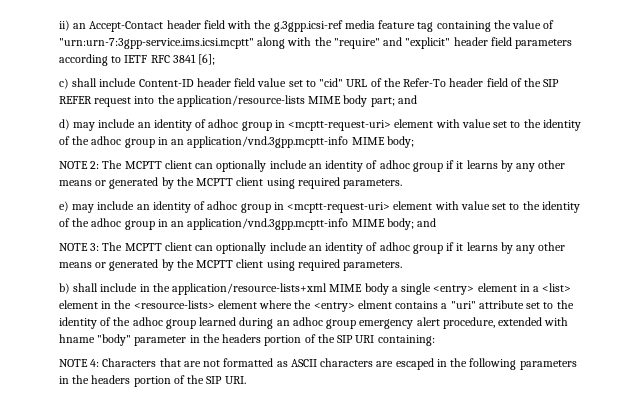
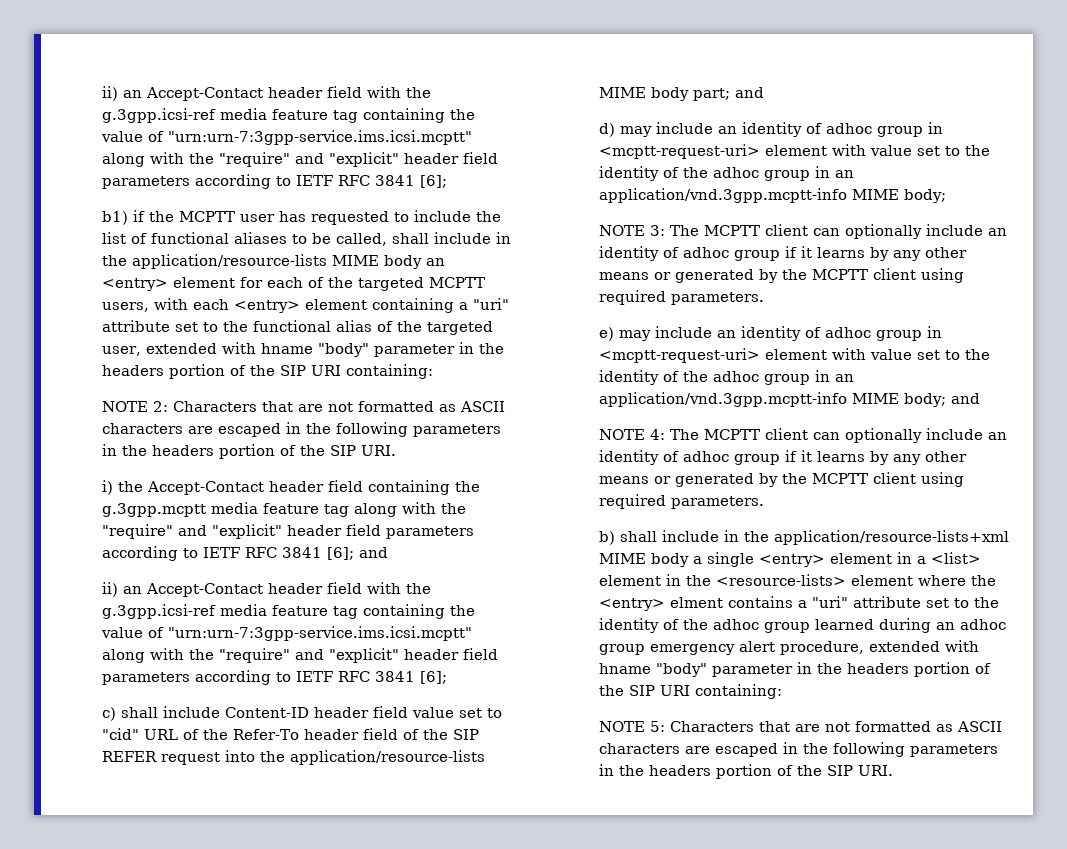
+ b1) if the MCPTT user has requested to include the list of functional aliases to be called, shall include in the application/resource-lists MIME body an <entry> element for each of the targeted MCPTT users, with each <entry> element containing a "uri" attribute set to the functional alias of the targeted user, extended with hname "body" parameter in the headers portion of the SIP URI containing:
+ NOTE 2: Characters that are not formatted as ASCII characters are escaped in the following parameters in the headers portion of the SIP URI.
+ i) the Accept-Contact header field containing the g.3gpp.mcptt media feature tag along with the "require" and "explicit" header field parameters according to IETF RFC 3841 [6]; and
+ ii) an Accept-Contact header field with the g.3gpp.icsi-ref media feature tag containing the value of "urn:urn-7:3gpp-service.ims.icsi.mcptt" along with the "require" and "explicit" header field parameters according to IETF RFC 3841 [6];
- NOTE 2: The MCPTT client can optionally include an identity of adhoc group if it learns by any other means or generated by the MCPTT client using required parameters.
+ NOTE 3: The MCPTT client can optionally include an identity of adhoc group if it learns by any other means or generated by the MCPTT client using required parameters.
- NOTE 3: The MCPTT client can optionally include an identity of adhoc group if it learns by any other means or generated by the MCPTT client using required parameters.
+ NOTE 4: The MCPTT client can optionally include an identity of adhoc group if it learns by any other means or generated by the MCPTT client using required parameters.
- NOTE 4: Characters that are not formatted as ASCII characters are escaped in the following parameters in the headers portion of the SIP URI.
+ NOTE 5: Characters that are not formatted as ASCII characters are escaped in the following parameters in the headers portion of the SIP URI.

